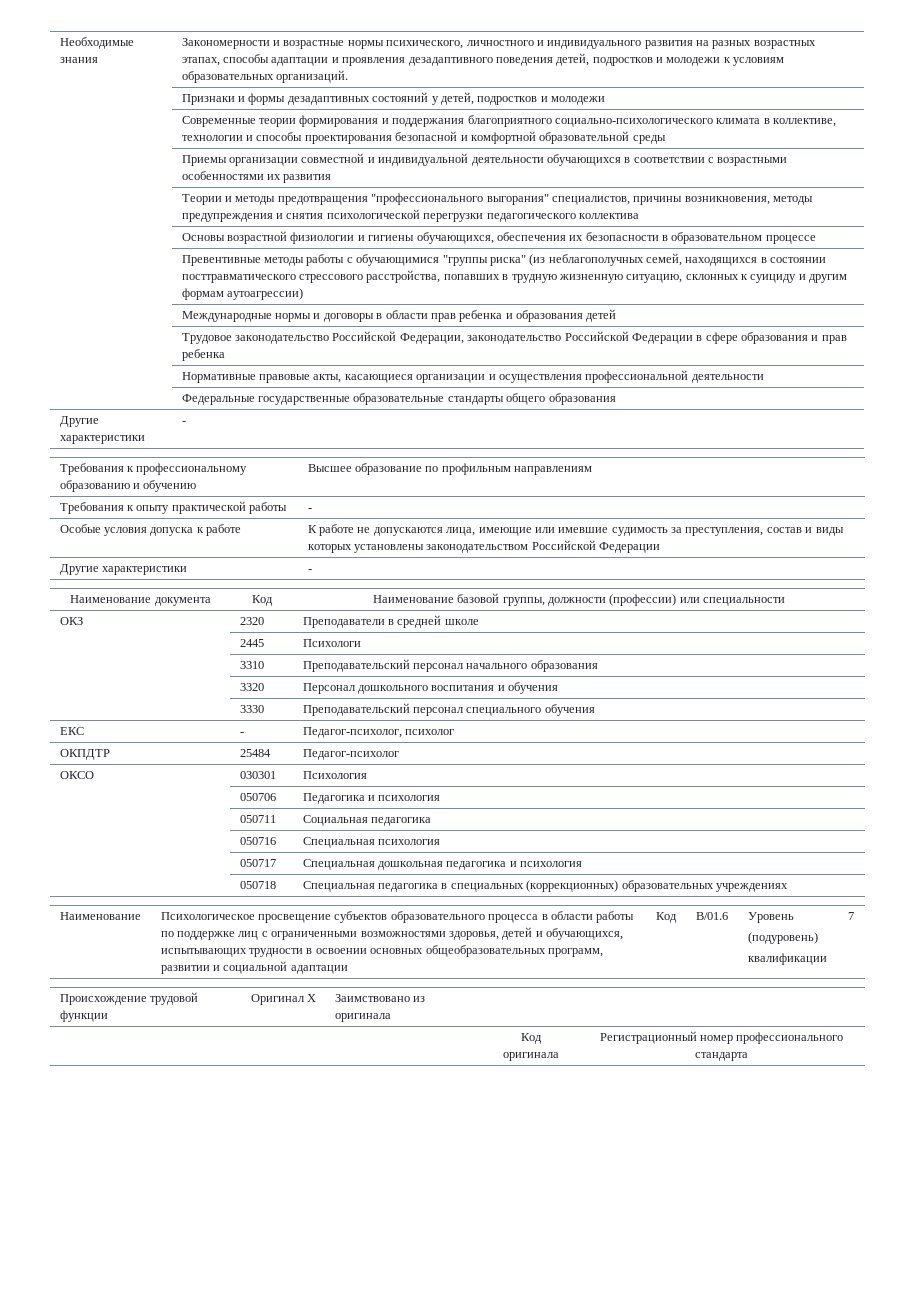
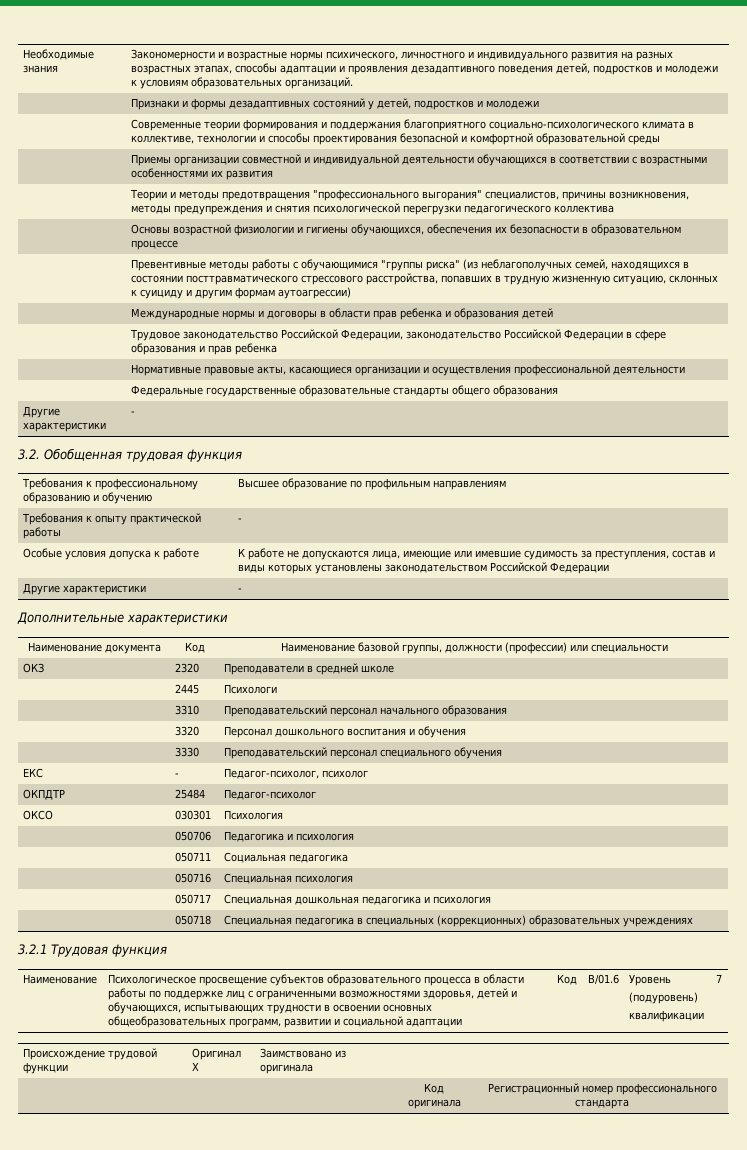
+ 3.2. Обобщенная трудовая функция
+ Дополнительные характеристики
+ 3.2.1 Трудовая функция

